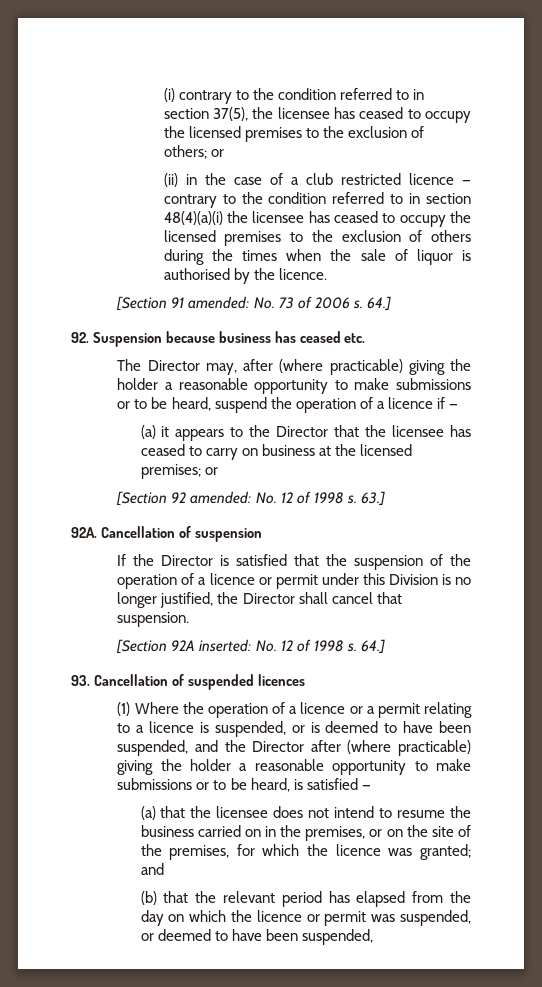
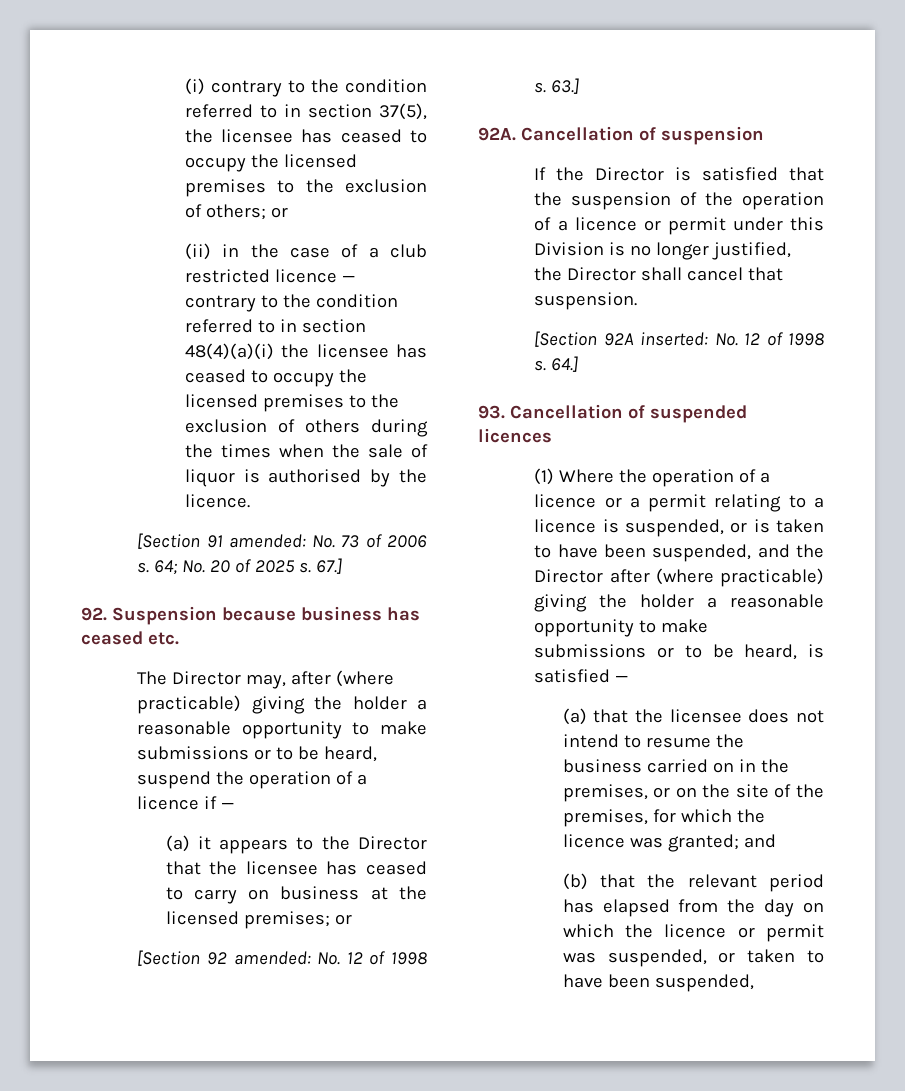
- [Section 91 amended: No. 73 of 2006 s. 64.]
+ [Section 91 amended: No. 73 of 2006 s. 64; No. 20 of 2025 s. 67.]
- (1) Where the operation of a licence or a permit relating to a licence is suspended, or is deemed to have been suspended, and the Director after (where practicable) giving the holder a reasonable opportunity to make submissions or to be heard, is satisfied —
+ (1) Where the operation of a licence or a permit relating to a licence is suspended, or is taken to have been suspended, and the Director after (where practicable) giving the holder a reasonable opportunity to make submissions or to be heard, is satisfied —
- (b) that the relevant period has elapsed from the day on which the licence or permit was suspended, or deemed to have been suspended,
+ (b) that the relevant period has elapsed from the day on which the licence or permit was suspended, or taken to have been suspended,

